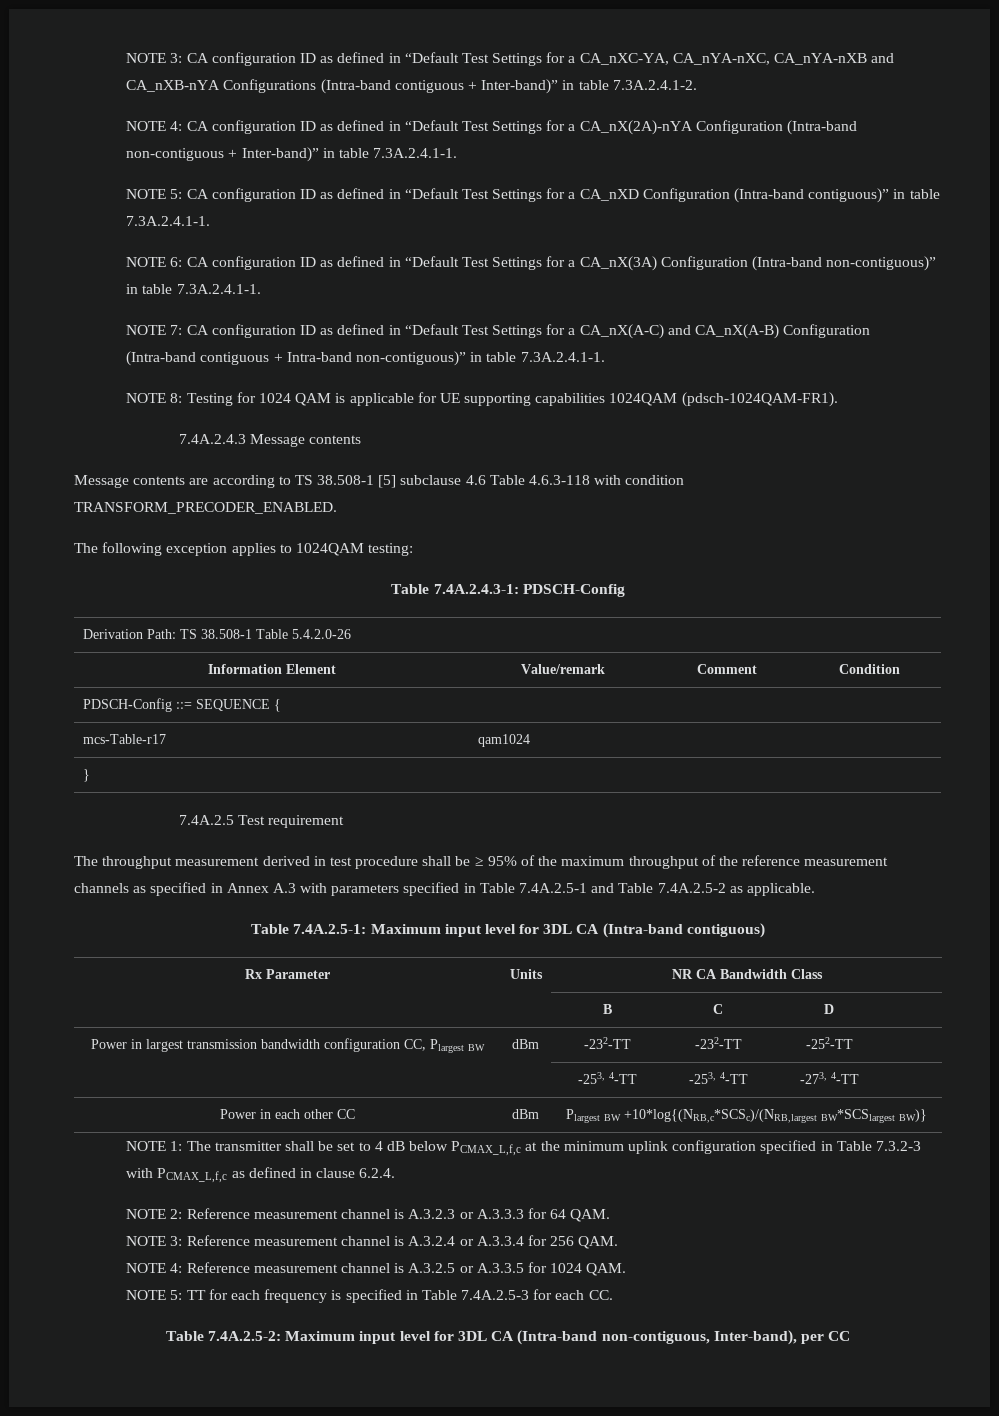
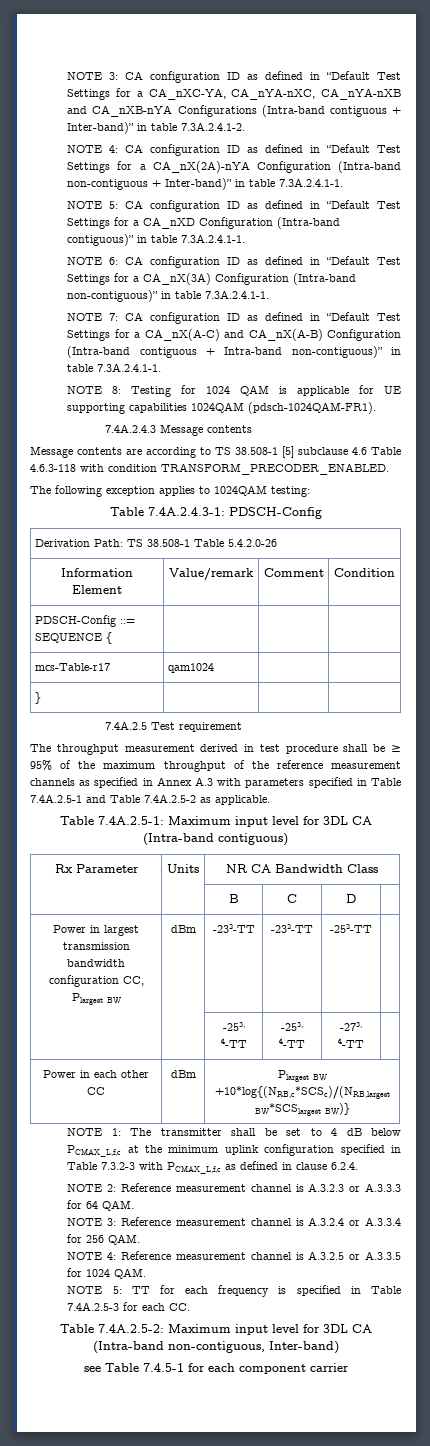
- Table 7.4A.2.5-2: Maximum input level for 3DL CA (Intra-band non-contiguous, Inter-band), per CC
+ Table 7.4A.2.5-2: Maximum input level for 3DL CA (Intra-band non-contiguous, Inter-band)
+ see Table 7.4.5-1 for each component carrier

